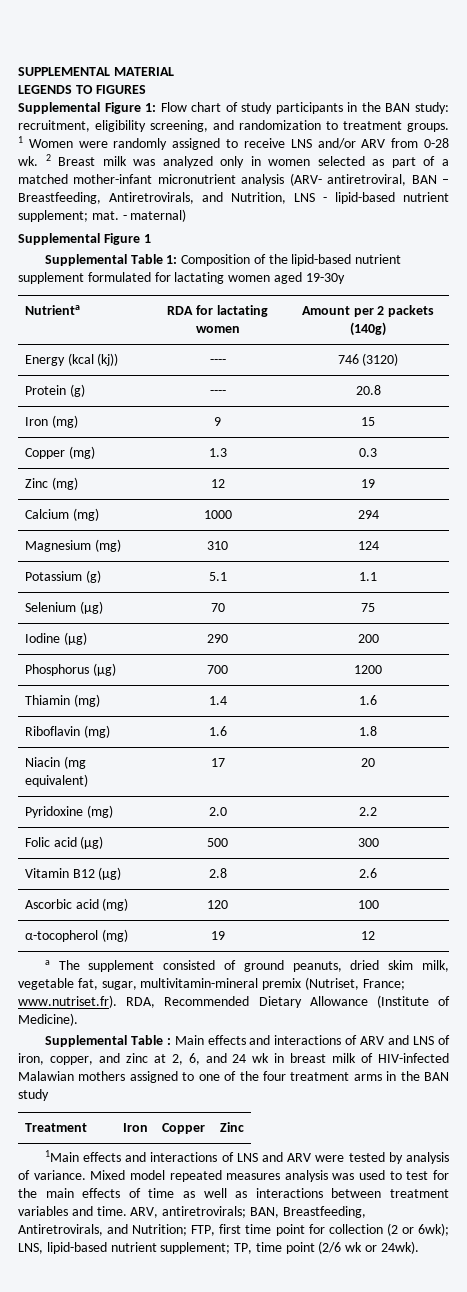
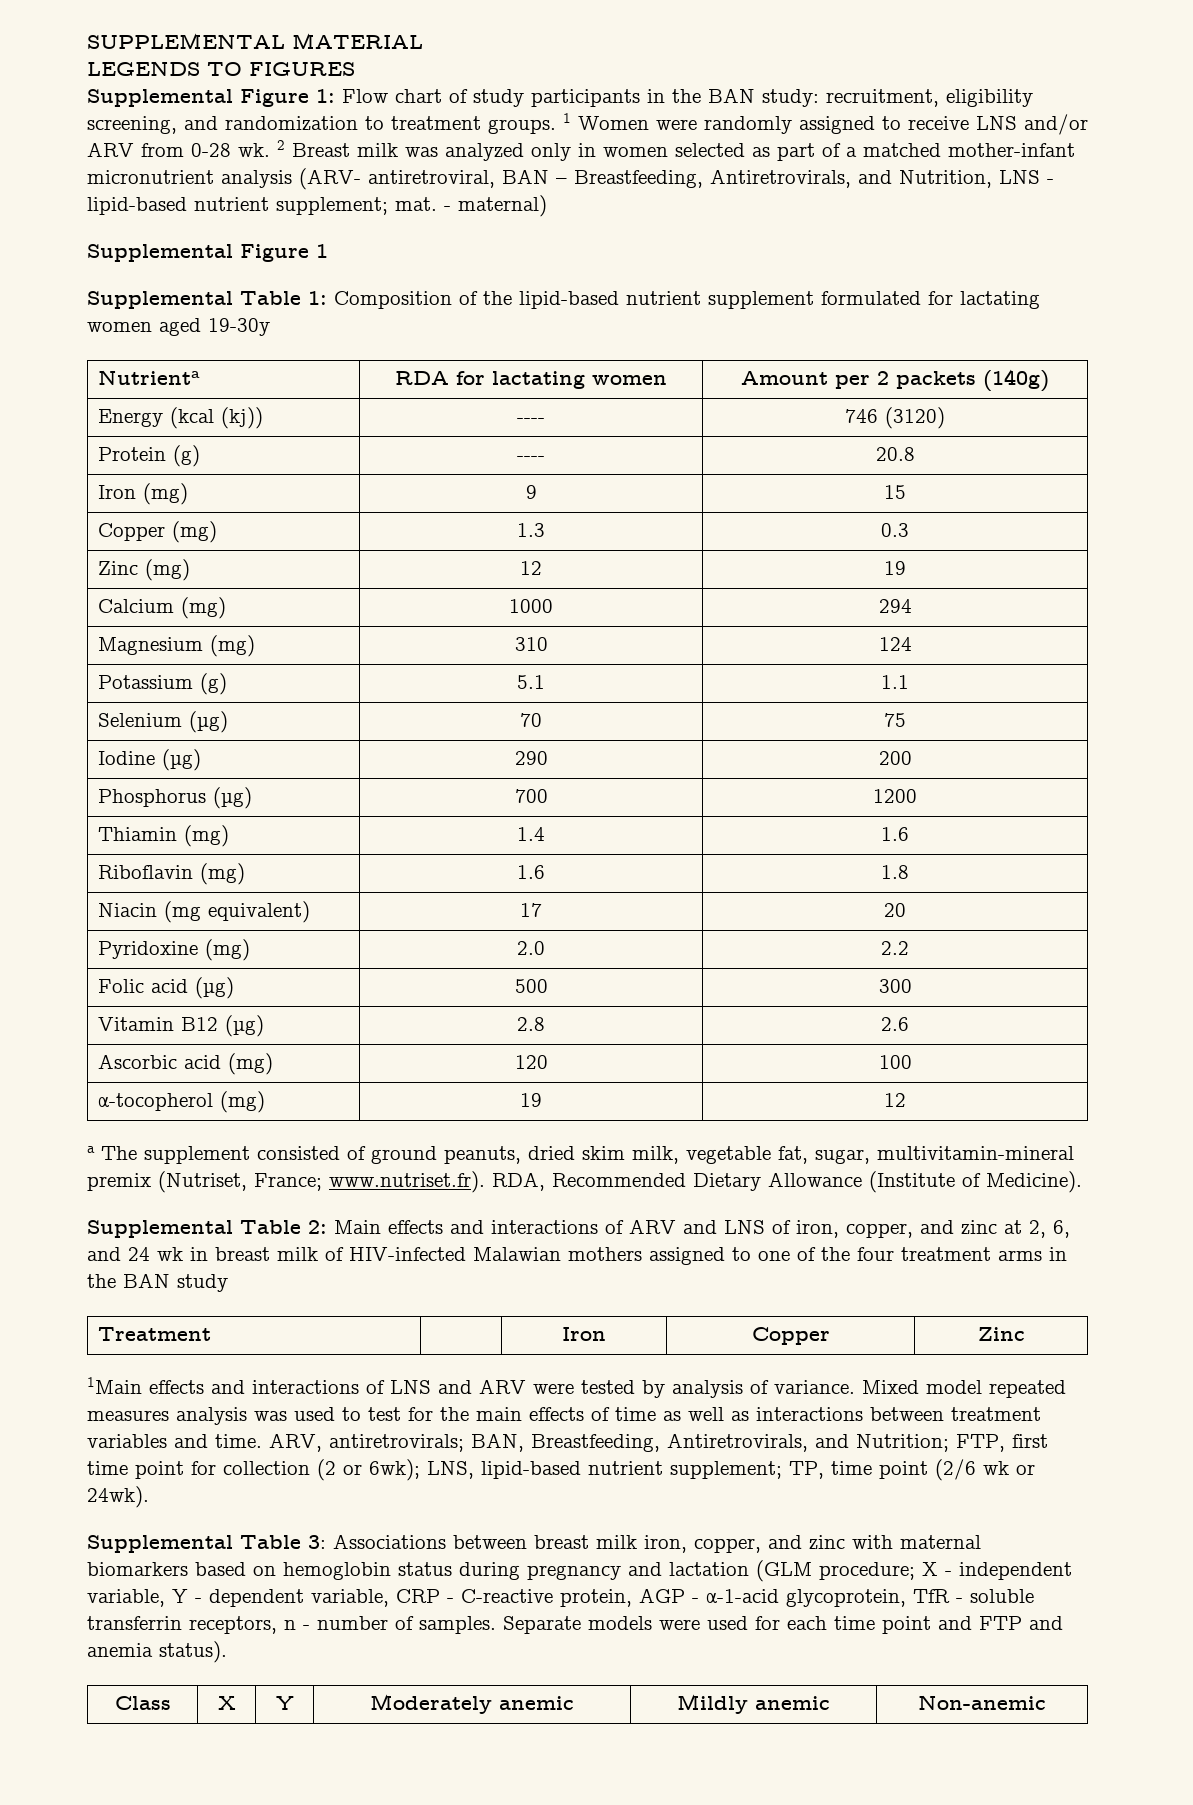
- Supplemental Table : Main effects and interactions of ARV and LNS of iron, copper, and zinc at 2, 6, and 24 wk in breast milk of HIV-infected Malawian mothers assigned to one of the four treatment arms in the BAN study
+ Supplemental Table 2: Main effects and interactions of ARV and LNS of iron, copper, and zinc at 2, 6, and 24 wk in breast milk of HIV-infected Malawian mothers assigned to one of the four treatment arms in the BAN study
+ Supplemental Table 3: Associations between breast milk iron, copper, and zinc with maternal biomarkers based on hemoglobin status during pregnancy and lactation (GLM procedure; X - independent variable, Y - dependent variable, CRP - C-reactive protein, AGP - α-1-acid glycoprotein, TfR - soluble transferrin receptors, n - number of samples. Separate models were used for each time point and FTP and anemia status).
+ Class | X | Y | Moderately anemic | Mildly anemic | Non-anemic

